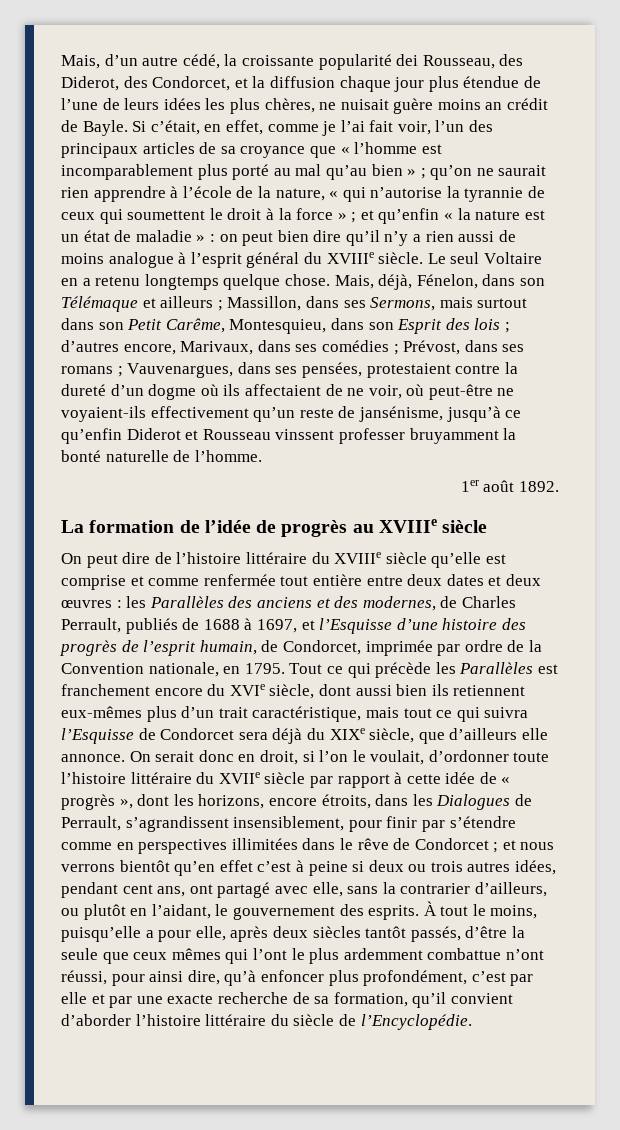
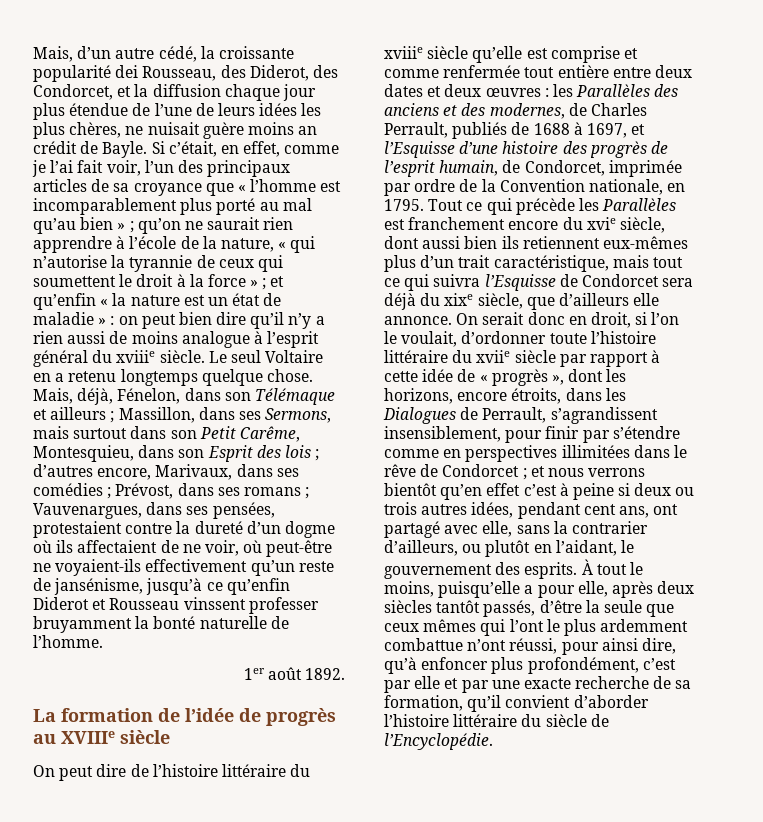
- on peut bien dire qu’il n’y a rien aussi de moins analogue à l’esprit général du XVIIIe siècle.
+ on peut bien dire qu’il n’y a rien aussi de moins analogue à l’esprit général du xviiie siècle.
- On peut dire de l’histoire littéraire du XVIIIe siècle qu’elle est comprise et comme renfermée tout entière entre deux dates et deux œuvres : les Parallèles des anciens et des modernes, de Charles Perrault, publiés de 1688 à 1697, et l’Esquisse d’une histoire des progrès de l’esprit humain, de Condorcet, imprimée par ordre de la Convention nationale, en 1795.
+ On peut dire de l’histoire littéraire du xviiie siècle qu’elle est comprise et comme renfermée tout entière entre deux dates et deux œuvres : les Parallèles des anciens et des modernes, de Charles Perrault, publiés de 1688 à 1697, et l’Esquisse d’une histoire des progrès de l’esprit humain, de Condorcet, imprimée par ordre de la Convention nationale, en 1795.
- Tout ce qui précède les Parallèles est franchement encore du XVIe siècle, dont aussi bien ils retiennent eux-mêmes plus d’un trait caractéristique, mais tout ce qui suivra l’Esquisse de Condorcet sera déjà du XIXe siècle, que d’ailleurs elle annonce.
+ Tout ce qui précède les Parallèles est franchement encore du xvie siècle, dont aussi bien ils retiennent eux-mêmes plus d’un trait caractéristique, mais tout ce qui suivra l’Esquisse de Condorcet sera déjà du xixe siècle, que d’ailleurs elle annonce.
- On serait donc en droit, si l’on le voulait, d’ordonner toute l’histoire littéraire du XVIIe siècle par rapport à cette idée de « progrès », dont les horizons, encore étroits, dans les Dialogues de Perrault, s’agrandissent insensiblement, pour finir par s’étendre comme en perspectives illimitées dans le rêve de Condorcet ;
+ On serait donc en droit, si l’on le voulait, d’ordonner toute l’histoire littéraire du xviie siècle par rapport à cette idée de « progrès », dont les horizons, encore étroits, dans les Dialogues de Perrault, s’agrandissent insensiblement, pour finir par s’étendre comme en perspectives illimitées dans le rêve de Condorcet ;

